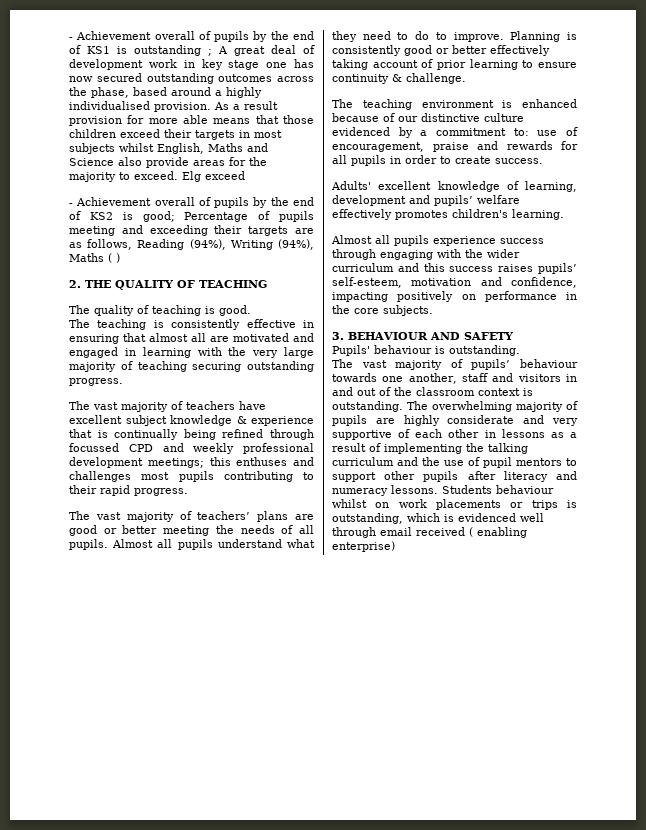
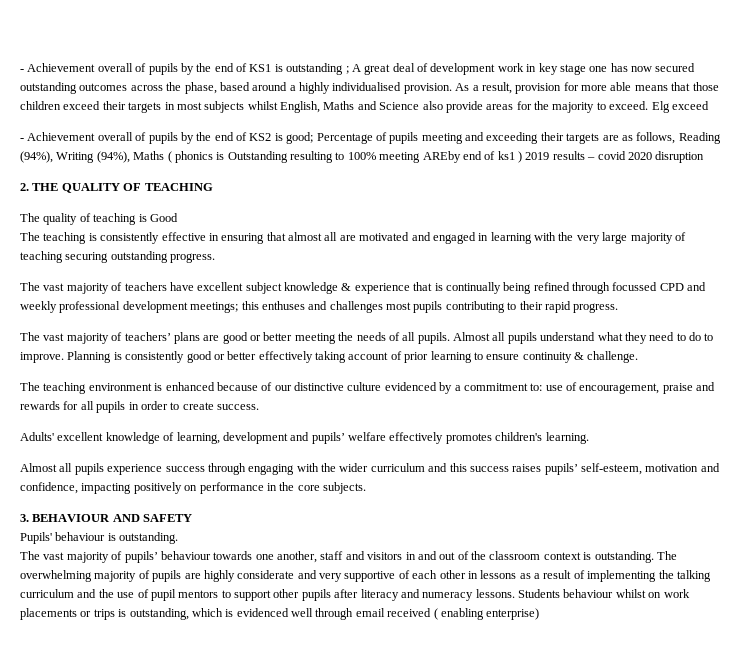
- As a result provision for more able means that those children exceed their targets in most subjects whilst English, Maths and Science also provide areas for the majority to exceed.
+ As a result, provision for more able means that those children exceed their targets in most subjects whilst English, Maths and Science also provide areas for the majority to exceed.
- - Achievement overall of pupils by the end of KS2 is good; Percentage of pupils meeting and exceeding their targets are as follows, Reading (94%), Writing (94%), Maths ( )
+ - Achievement overall of pupils by the end of KS2 is good; Percentage of pupils meeting and exceeding their targets are as follows, Reading (94%), Writing (94%), Maths ( phonics is Outstanding resulting to 100% meeting AREby end of ks1 ) 2019 results – covid 2020 disruption
- The quality of teaching is good.
+ The quality of teaching is Good

